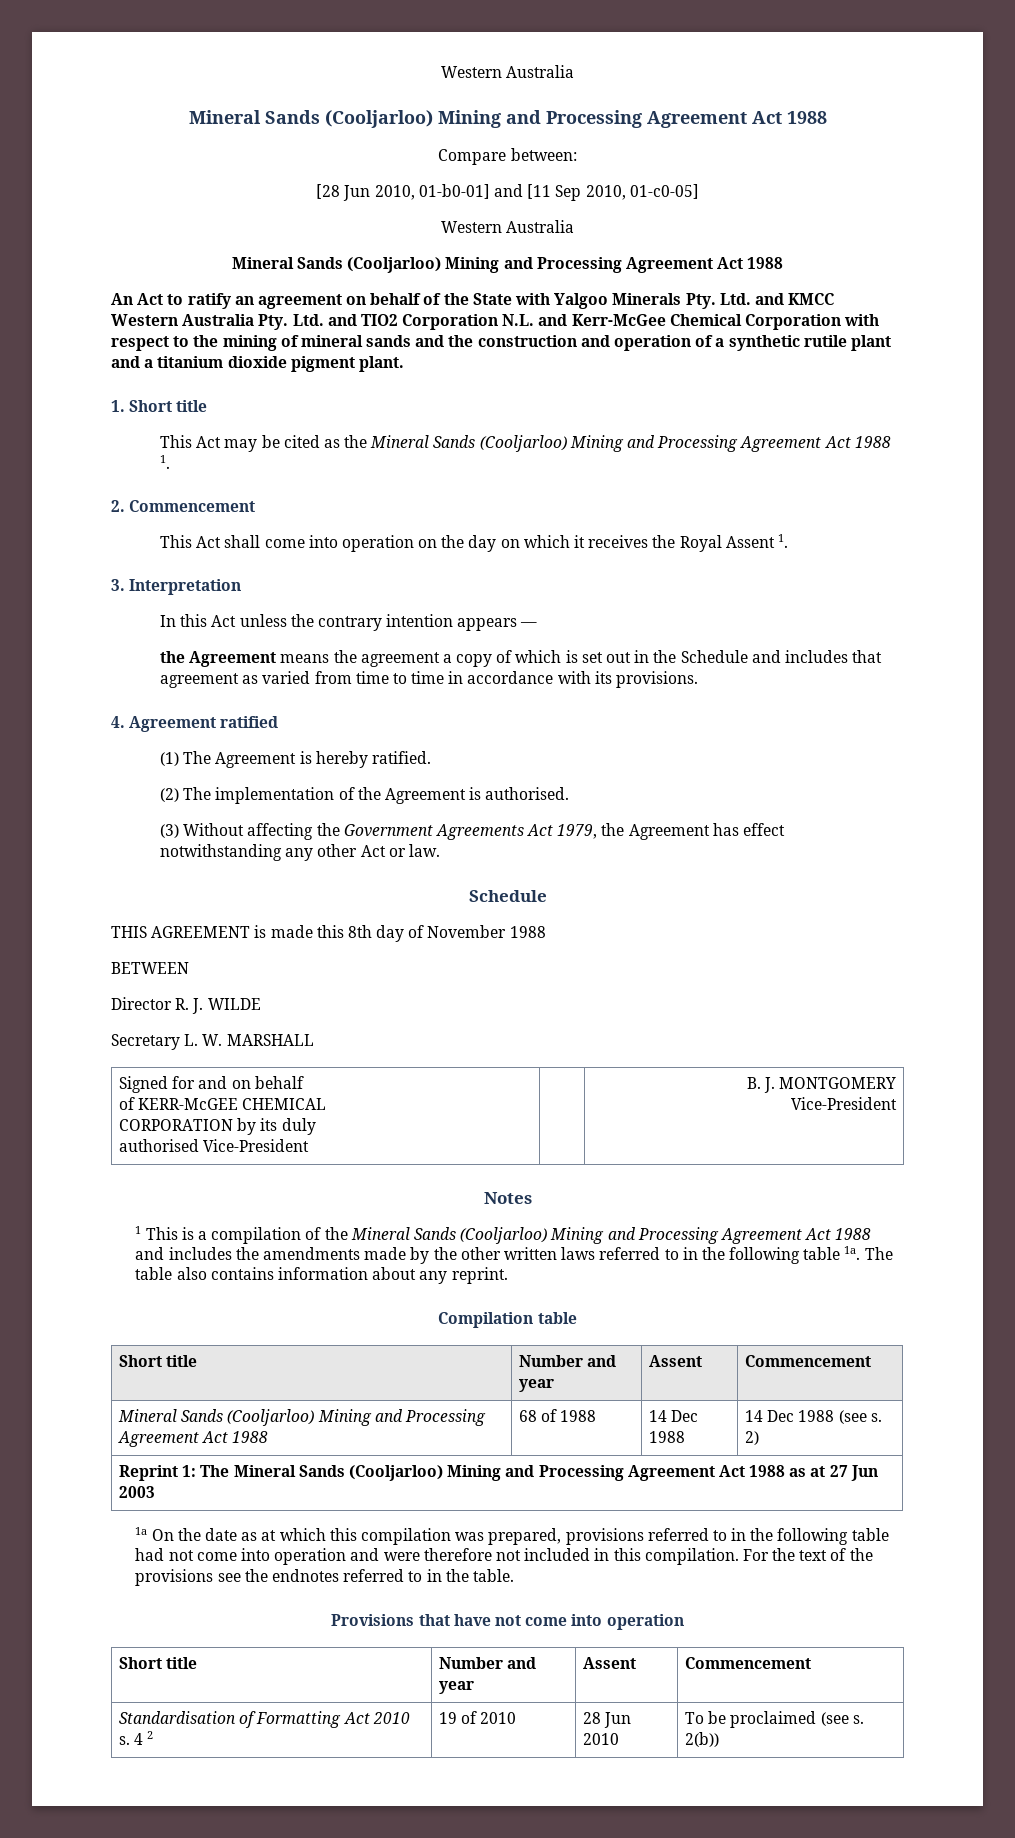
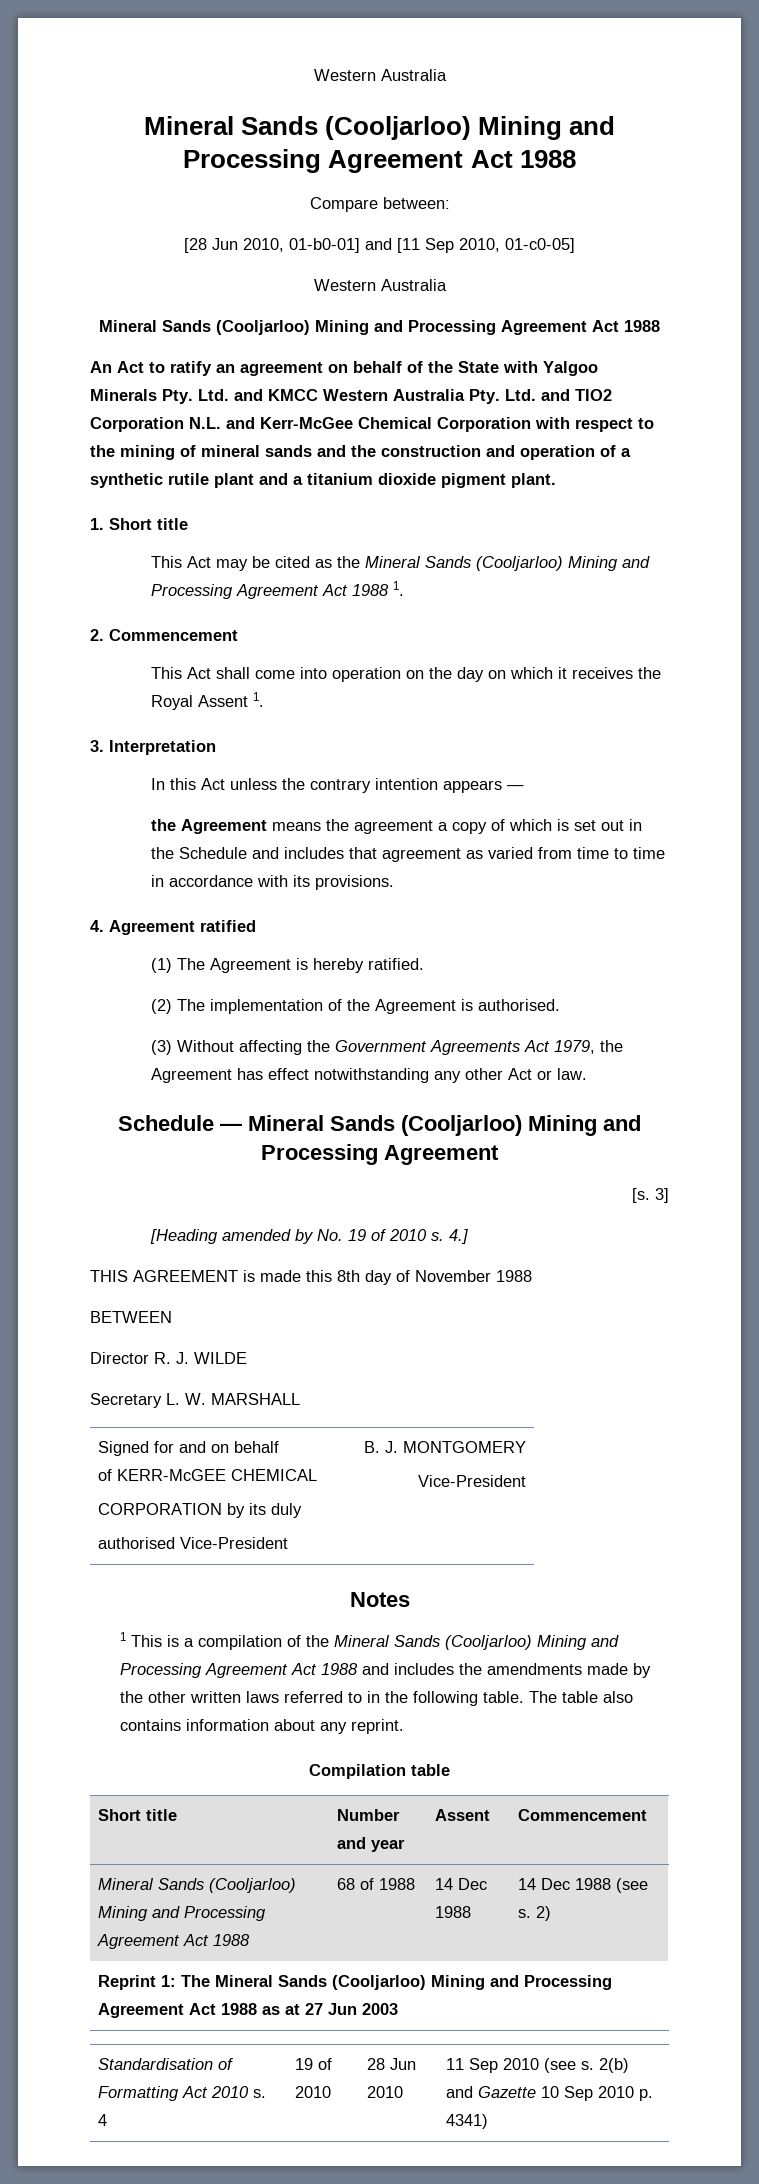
  (3) Without affecting the Government Agreements Act 1979, the Agreement has effect notwithstanding any other Act or law.
- Schedule
+ Schedule — Mineral Sands (Cooljarloo) Mining and Processing Agreement
+ [s. 3]
+ [Heading amended by No. 19 of 2010 s. 4.]
- 1 This is a compilation of the Mineral Sands (Cooljarloo) Mining and Processing Agreement Act 1988 and includes the amendments made by the other written laws referred to in the following table 1a.
+ 1 This is a compilation of the Mineral Sands (Cooljarloo) Mining and Processing Agreement Act 1988 and includes the amendments made by the other written laws referred to in the following table.
- 1a On the date as at which this compilation was prepared, provisions referred to in the following table had not come into operation and were therefore not included in this compilation. For the text of the provisions see the endnotes referred to in the table.
- Provisions that have not come into operation
- Short title | Number and year | Assent | Commencement
- Standardisation of Formatting Act 2010 s. 4 2 | 19 of 2010 | 28 Jun 2010 | To be proclaimed (see s. 2(b))
+ Standardisation of Formatting Act 2010 s. 4 | 19 of 2010 | 28 Jun 2010 | 11 Sep 2010 (see s. 2(b) and Gazette 10 Sep 2010 p. 4341)

